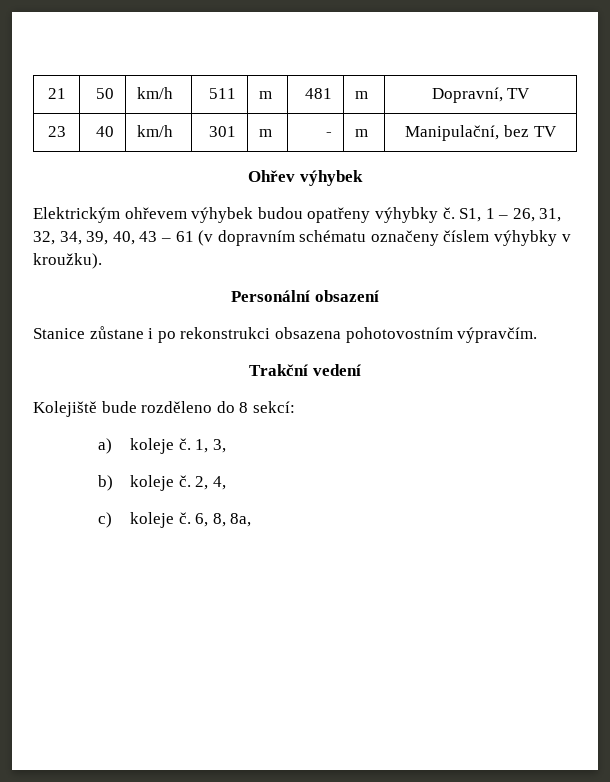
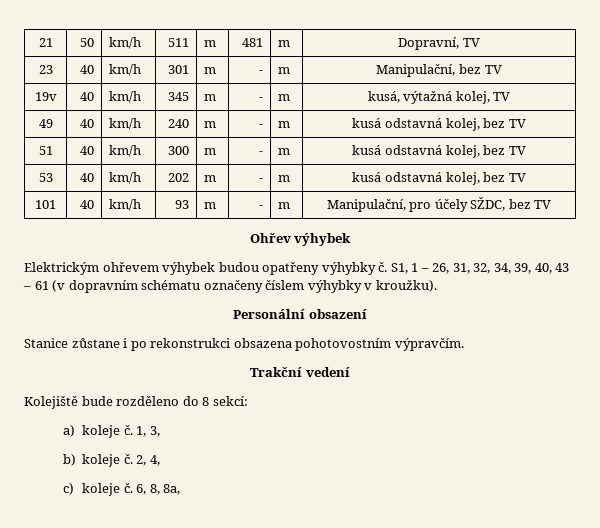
+ 19v | 40 | km/h | 345 | m | - | m | kusá, výtažná kolej, TV
+ 49 | 40 | km/h | 240 | m | - | m | kusá odstavná kolej, bez TV
+ 51 | 40 | km/h | 300 | m | - | m | kusá odstavná kolej, bez TV
+ 53 | 40 | km/h | 202 | m | - | m | kusá odstavná kolej, bez TV
+ 101 | 40 | km/h | 93 | m | - | m | Manipulační, pro účely SŽDC, bez TV

